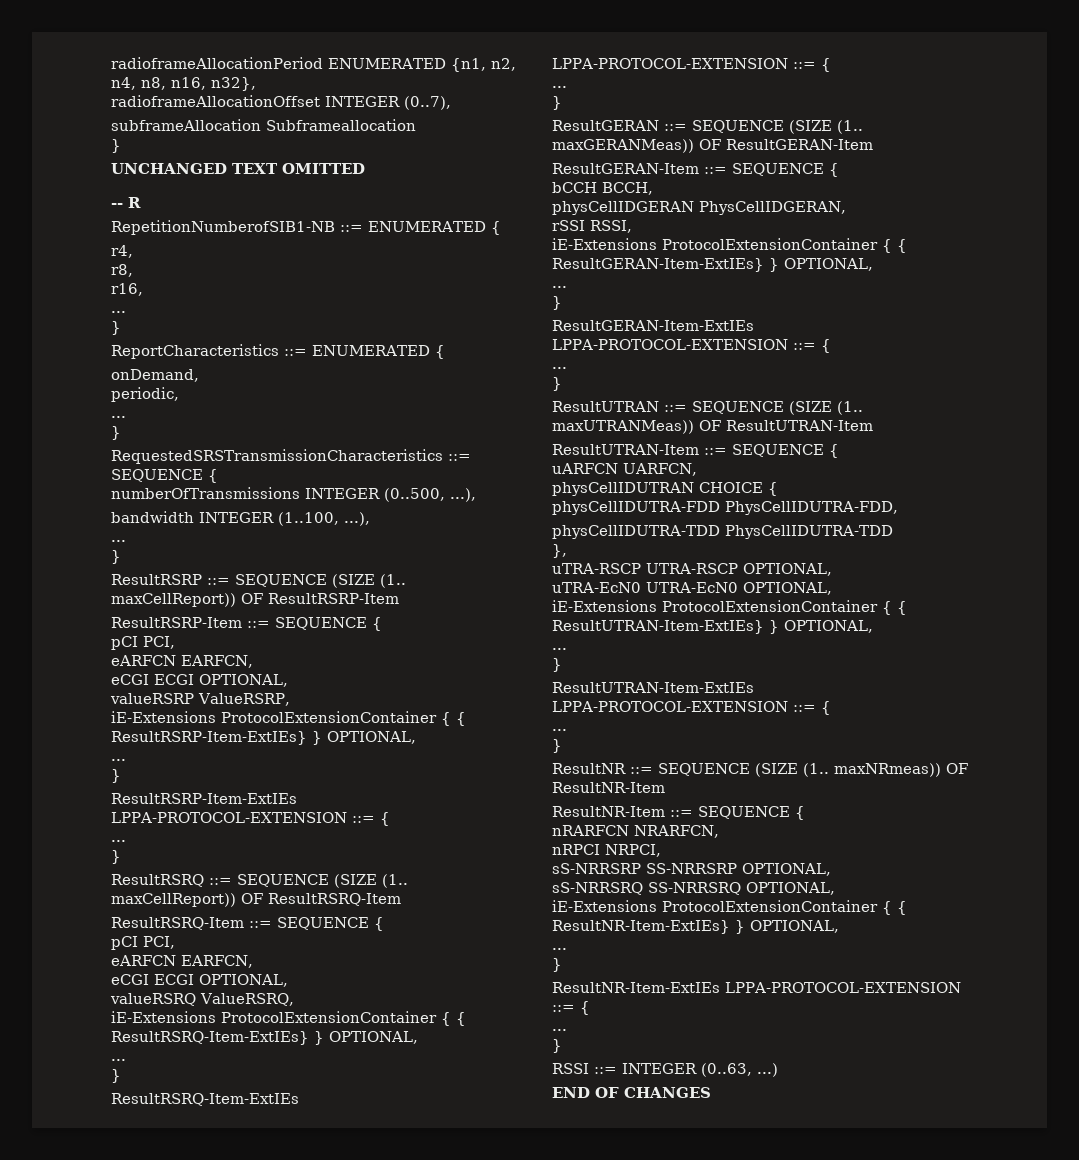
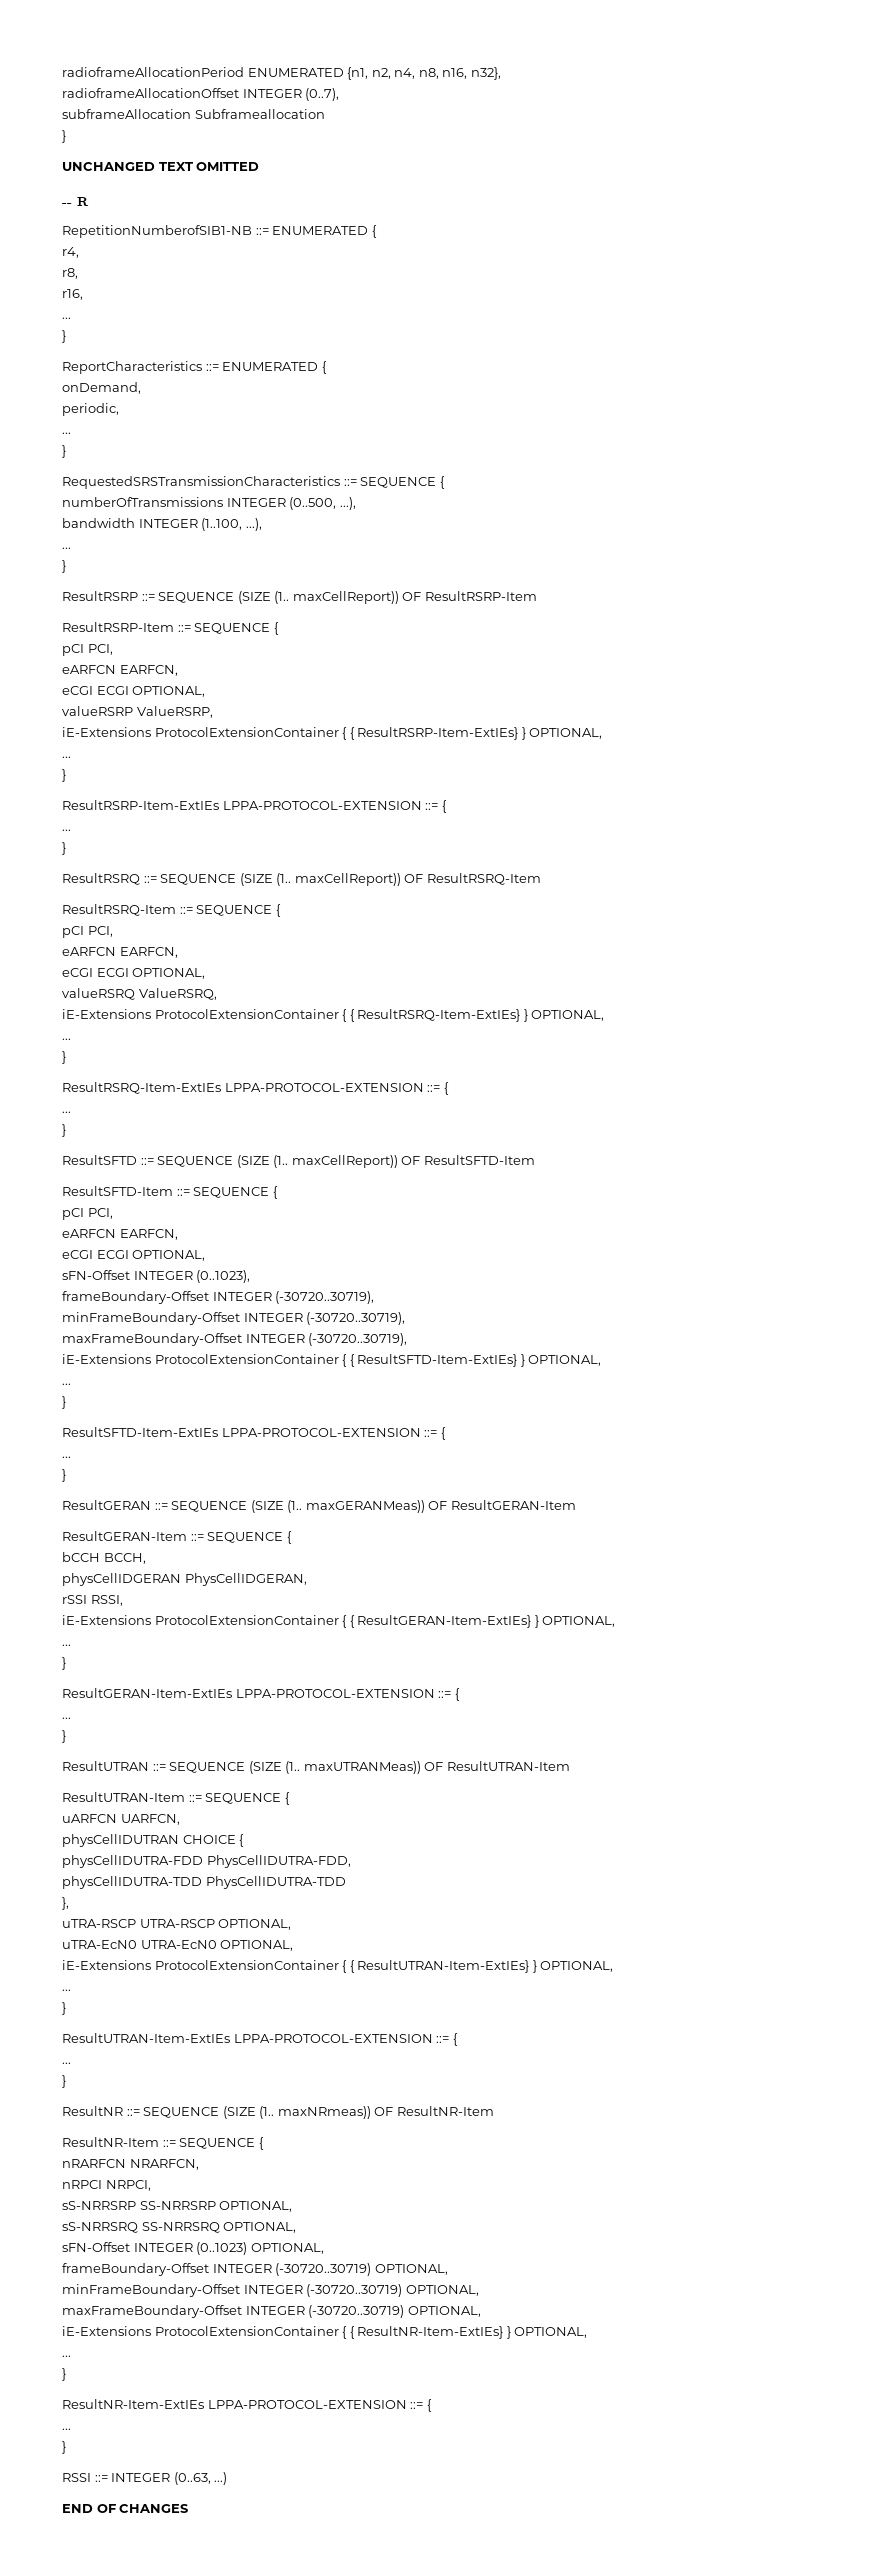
+ ResultSFTD ::= SEQUENCE (SIZE (1.. maxCellReport)) OF ResultSFTD-Item
+ ResultSFTD-Item ::= SEQUENCE {
+ pCI PCI,
+ eARFCN EARFCN,
+ eCGI ECGI OPTIONAL,
+ sFN-Offset INTEGER (0..1023),
+ frameBoundary-Offset INTEGER (-30720..30719),
+ minFrameBoundary-Offset INTEGER (-30720..30719),
+ maxFrameBoundary-Offset INTEGER (-30720..30719),
+ iE-Extensions ProtocolExtensionContainer { { ResultSFTD-Item-ExtIEs} } OPTIONAL,
+ ...
+ }
+ ResultSFTD-Item-ExtIEs LPPA-PROTOCOL-EXTENSION ::= {
+ ...
+ }
+ sFN-Offset INTEGER (0..1023) OPTIONAL,
+ frameBoundary-Offset INTEGER (-30720..30719) OPTIONAL,
+ minFrameBoundary-Offset INTEGER (-30720..30719) OPTIONAL,
+ maxFrameBoundary-Offset INTEGER (-30720..30719) OPTIONAL,

